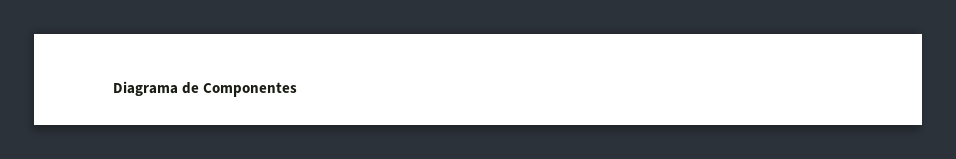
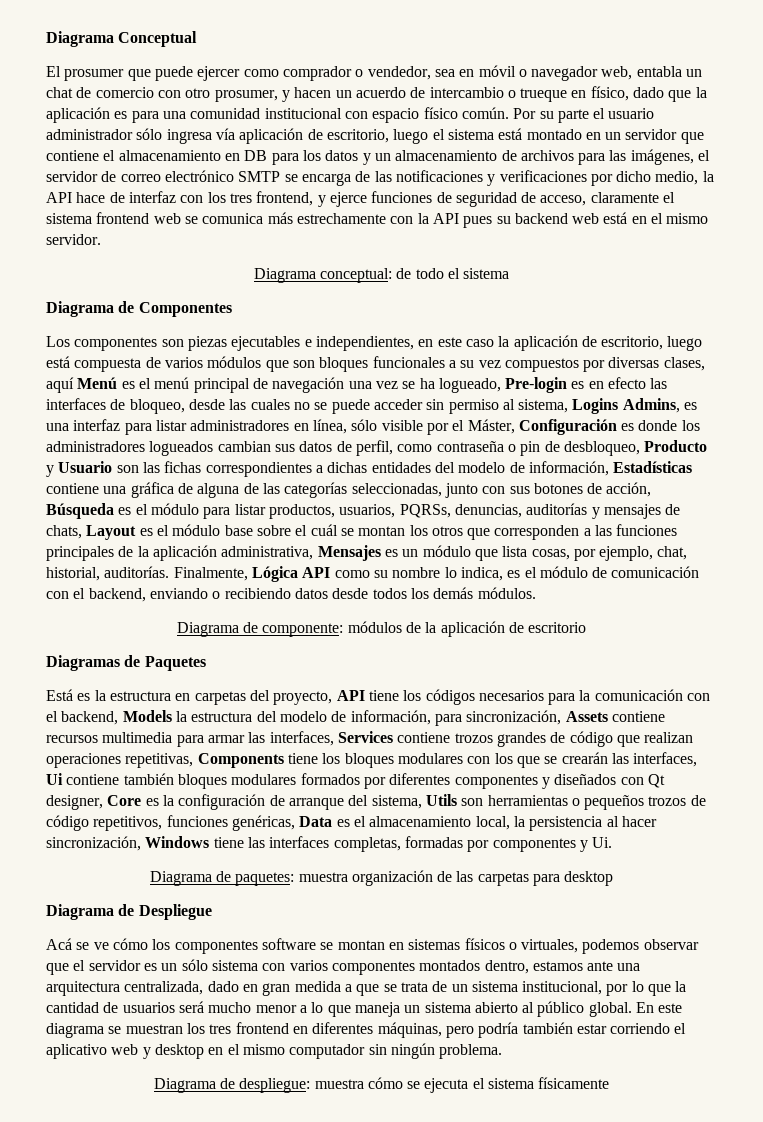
+ Diagrama Conceptual
+ El prosumer que puede ejercer como comprador o vendedor, sea en móvil o navegador web, entabla un chat de comercio con otro prosumer, y hacen un acuerdo de intercambio o trueque en físico, dado que la aplicación es para una comunidad institucional con espacio físico común. Por su parte el usuario administrador sólo ingresa vía aplicación de escritorio, luego el sistema está montado en un servidor que contiene el almacenamiento en DB para los datos y un almacenamiento de archivos para las imágenes, el servidor de correo electrónico SMTP se encarga de las notificaciones y verificaciones por dicho medio, la API hace de interfaz con los tres frontend, y ejerce funciones de seguridad de acceso, claramente el sistema frontend web se comunica más estrechamente con la API pues su backend web está en el mismo servidor.
+ Diagrama conceptual: de todo el sistema
  Diagrama de Componentes
+ Los componentes son piezas ejecutables e independientes, en este caso la aplicación de escritorio, luego está compuesta de varios módulos que son bloques funcionales a su vez compuestos por diversas clases, aquí Menú es el menú principal de navegación una vez se ha logueado, Pre-login es en efecto las interfaces de bloqueo, desde las cuales no se puede acceder sin permiso al sistema, Logins Admins, es una interfaz para listar administradores en línea, sólo visible por el Máster, Configuración es donde los administradores logueados cambian sus datos de perfil, como contraseña o pin de desbloqueo, Producto y Usuario son las fichas correspondientes a dichas entidades del modelo de información, Estadísticas contiene una gráfica de alguna de las categorías seleccionadas, junto con sus botones de acción, Búsqueda es el módulo para listar productos, usuarios, PQRSs, denuncias, auditorías y mensajes de chats, Layout es el módulo base sobre el cuál se montan los otros que corresponden a las funciones principales de la aplicación administrativa, Mensajes es un módulo que lista cosas, por ejemplo, chat, historial, auditorías. Finalmente, Lógica API como su nombre lo indica, es el módulo de comunicación con el backend, enviando o recibiendo datos desde todos los demás módulos.
+ Diagrama de componente: módulos de la aplicación de escritorio
+ Diagramas de Paquetes
+ Está es la estructura en carpetas del proyecto, API tiene los códigos necesarios para la comunicación con el backend, Models la estructura del modelo de información, para sincronización, Assets contiene recursos multimedia para armar las interfaces, Services contiene trozos grandes de código que realizan operaciones repetitivas, Components tiene los bloques modulares con los que se crearán las interfaces, Ui contiene también bloques modulares formados por diferentes componentes y diseñados con Qt designer, Core es la configuración de arranque del sistema, Utils son herramientas o pequeños trozos de código repetitivos, funciones genéricas, Data es el almacenamiento local, la persistencia al hacer sincronización, Windows tiene las interfaces completas, formadas por componentes y Ui.
+ Diagrama de paquetes: muestra organización de las carpetas para desktop
+ Diagrama de Despliegue
+ Acá se ve cómo los componentes software se montan en sistemas físicos o virtuales, podemos observar que el servidor es un sólo sistema con varios componentes montados dentro, estamos ante una arquitectura centralizada, dado en gran medida a que se trata de un sistema institucional, por lo que la cantidad de usuarios será mucho menor a lo que maneja un sistema abierto al público global. En este diagrama se muestran los tres frontend en diferentes máquinas, pero podría también estar corriendo el aplicativo web y desktop en el mismo computador sin ningún problema.
+ Diagrama de despliegue: muestra cómo se ejecuta el sistema físicamente

